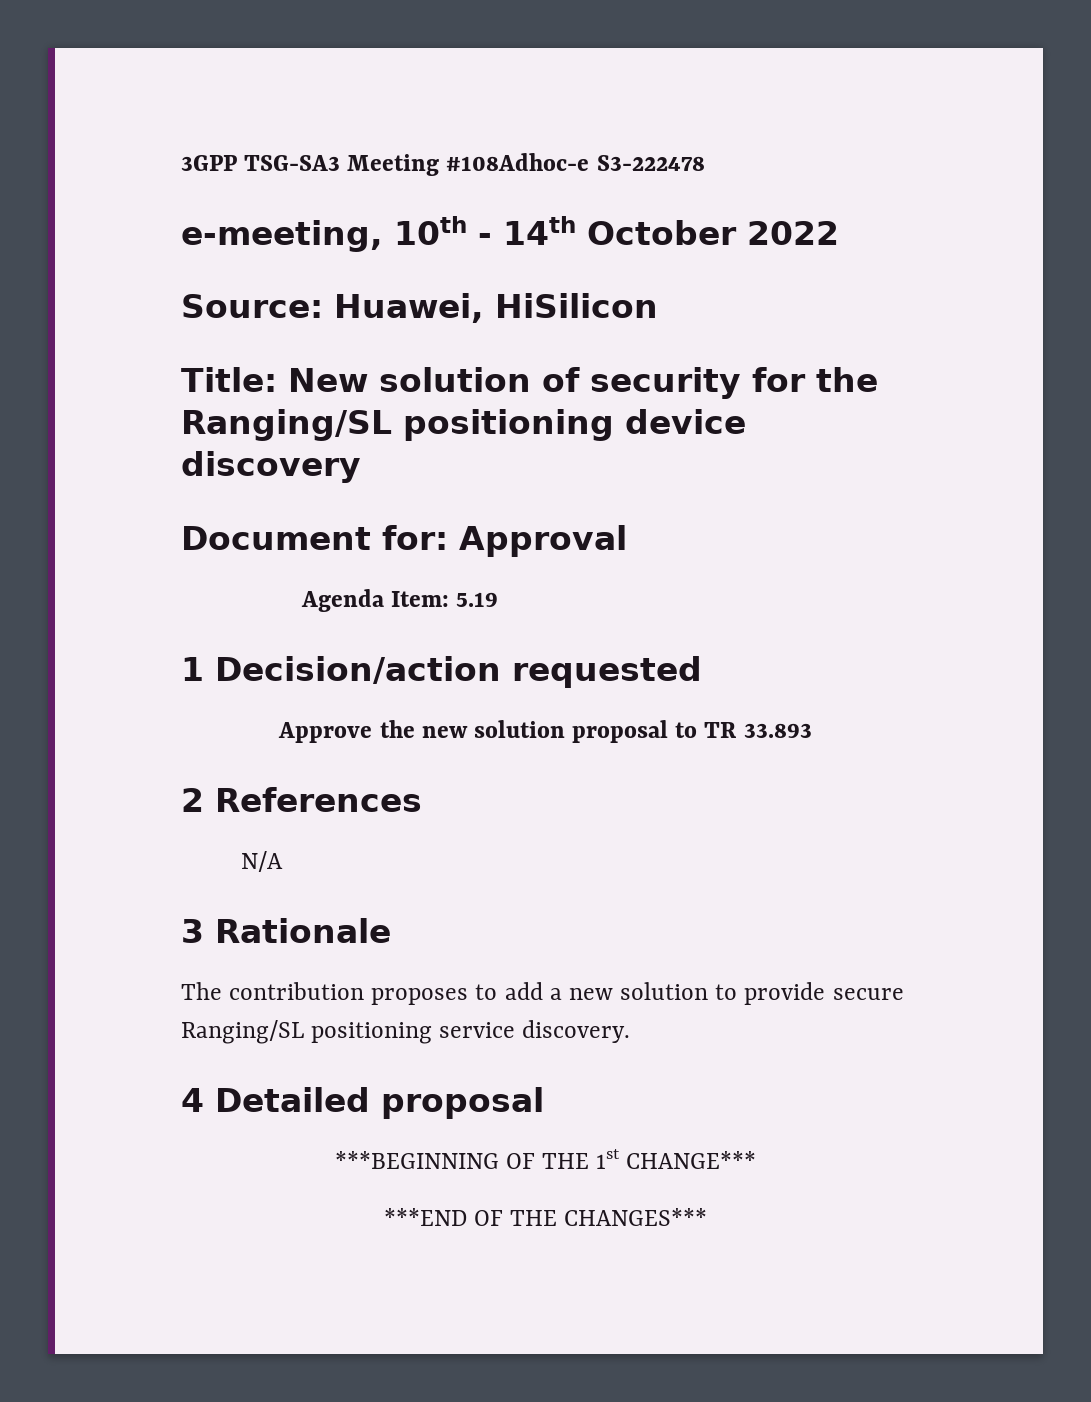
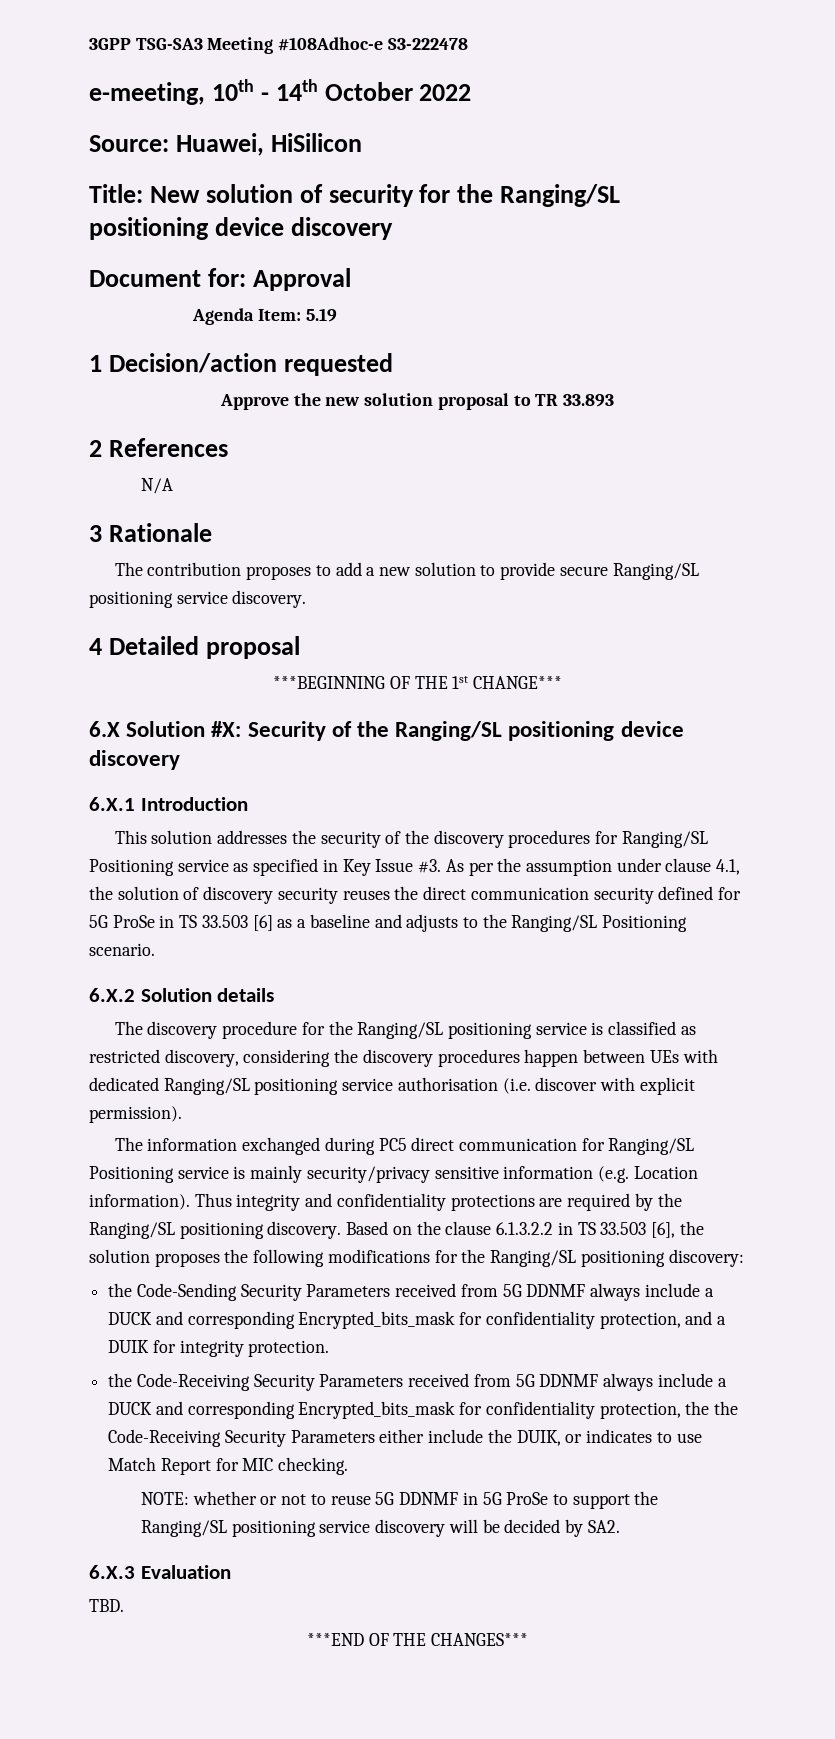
+ 6.X Solution #X: Security of the Ranging/SL positioning device discovery
+ 6.X.1 Introduction
+ This solution addresses the security of the discovery procedures for Ranging/SL Positioning service as specified in Key Issue #3. As per the assumption under clause 4.1, the solution of discovery security reuses the direct communication security defined for 5G ProSe in TS 33.503 [6] as a baseline and adjusts to the Ranging/SL Positioning scenario.
+ 6.X.2 Solution details
+ The discovery procedure for the Ranging/SL positioning service is classified as restricted discovery, considering the discovery procedures happen between UEs with dedicated Ranging/SL positioning service authorisation (i.e. discover with explicit permission).
+ The information exchanged during PC5 direct communication for Ranging/SL Positioning service is mainly security/privacy sensitive information (e.g. Location information). Thus integrity and confidentiality protections are required by the Ranging/SL positioning discovery. Based on the clause 6.1.3.2.2 in TS 33.503 [6], the solution proposes the following modifications for the Ranging/SL positioning discovery:
+ the Code-Sending Security Parameters received from 5G DDNMF always include a DUCK and corresponding Encrypted_bits_mask for confidentiality protection, and a DUIK for integrity protection.
+ the Code-Receiving Security Parameters received from 5G DDNMF always include a DUCK and corresponding Encrypted_bits_mask for confidentiality protection, the the Code-Receiving Security Parameters either include the DUIK, or indicates to use Match Report for MIC checking.
+ NOTE: whether or not to reuse 5G DDNMF in 5G ProSe to support the Ranging/SL positioning service discovery will be decided by SA2.
+ 6.X.3 Evaluation
+ TBD.

